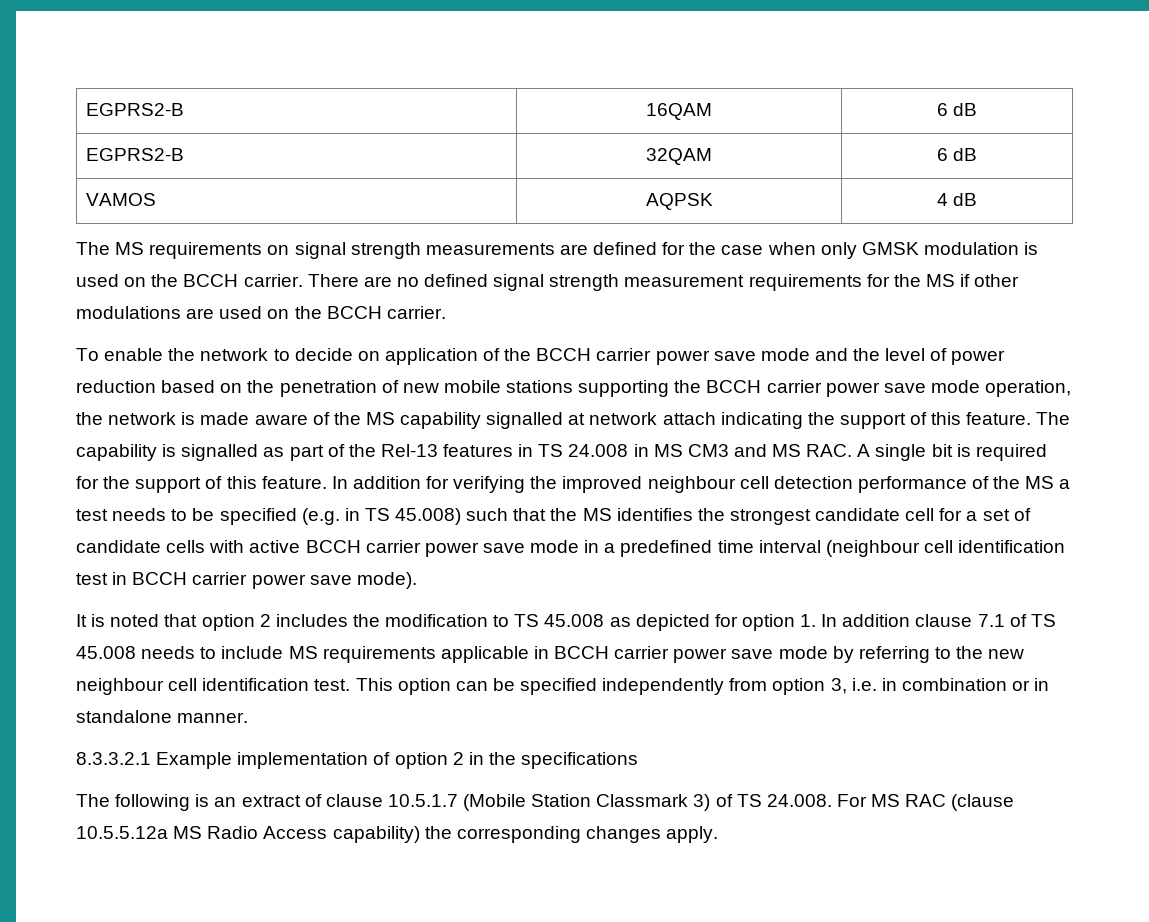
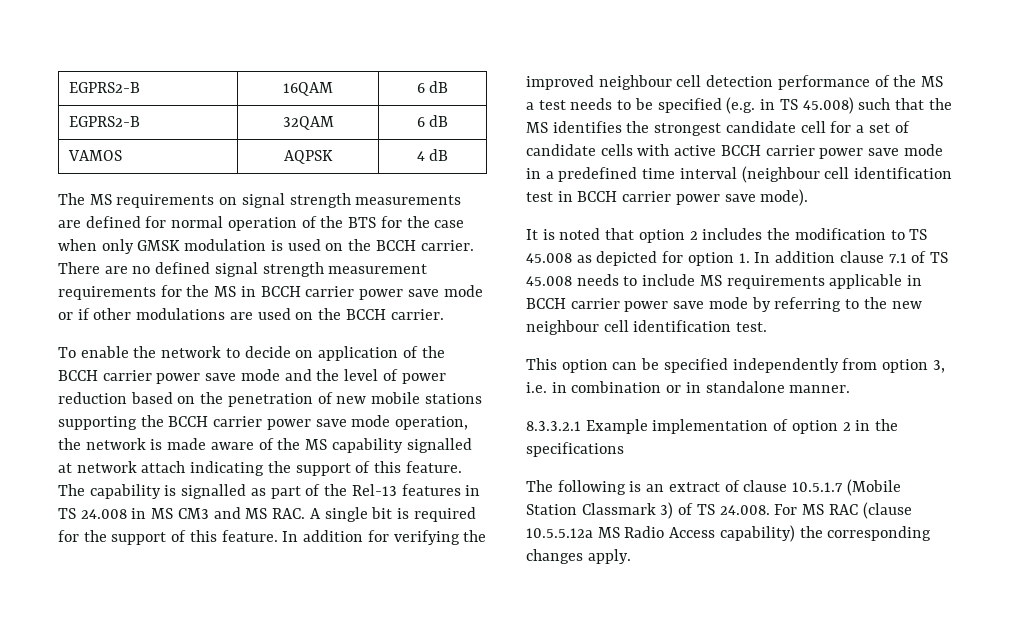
- The MS requirements on signal strength measurements are defined for the case when only GMSK modulation is used on the BCCH carrier.
+ The MS requirements on signal strength measurements are defined for normal operation of the BTS for the case when only GMSK modulation is used on the BCCH carrier.
- There are no defined signal strength measurement requirements for the MS if other modulations are used on the BCCH carrier.
+ There are no defined signal strength measurement requirements for the MS in BCCH carrier power save mode or if other modulations are used on the BCCH carrier.
- It is noted that option 2 includes the modification to TS 45.008 as depicted for option 1. In addition clause 7.1 of TS 45.008 needs to include MS requirements applicable in BCCH carrier power save mode by referring to the new neighbour cell identification test. This option can be specified independently from option 3, i.e. in combination or in standalone manner.
+ It is noted that option 2 includes the modification to TS 45.008 as depicted for option 1. In addition clause 7.1 of TS 45.008 needs to include MS requirements applicable in BCCH carrier power save mode by referring to the new neighbour cell identification test.
+ This option can be specified independently from option 3, i.e. in combination or in standalone manner.

